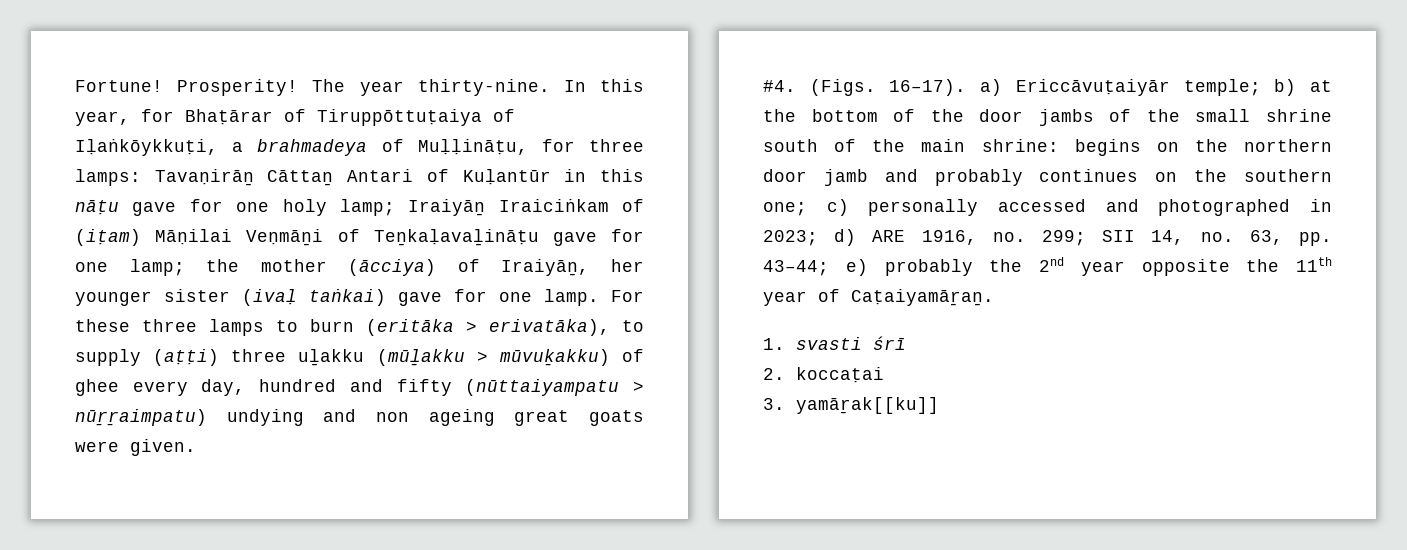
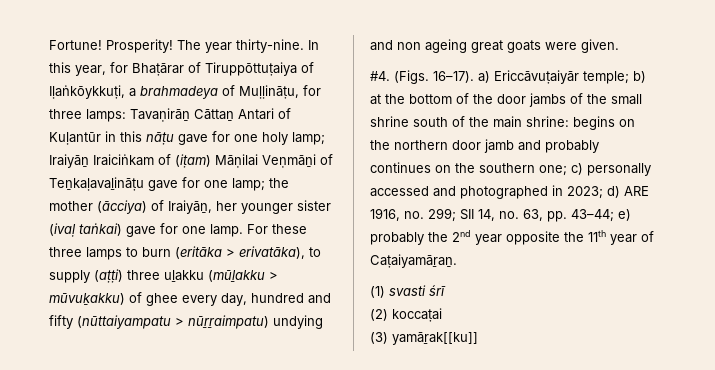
- 1. svasti śrī
+ (1) svasti śrī
- 2. koccaṭai
+ (2) koccaṭai
- 3. yamāṟak[[ku]]
+ (3) yamāṟak[[ku]]

